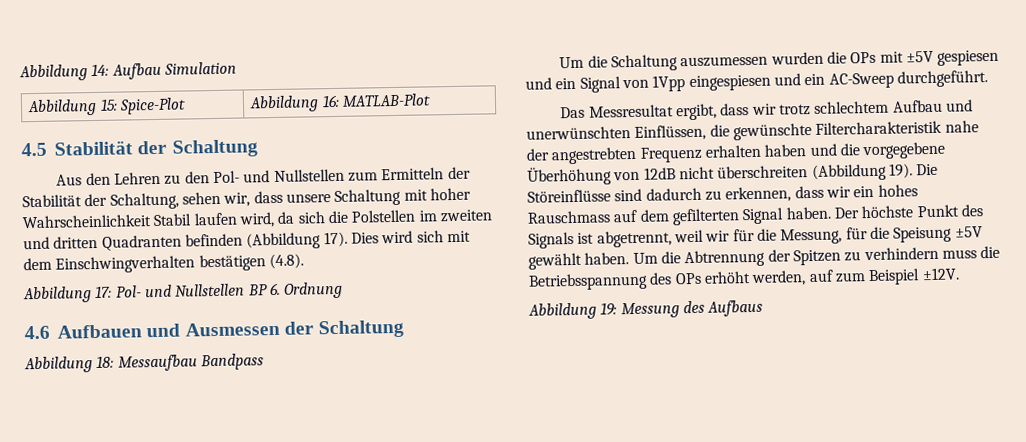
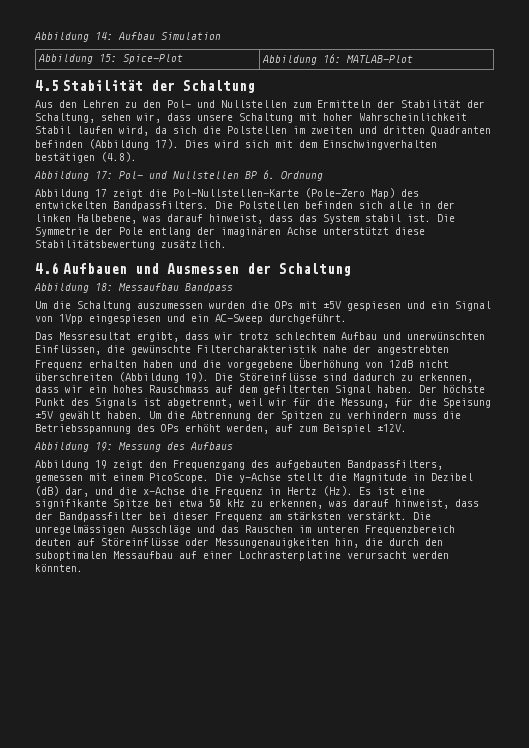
+ Abbildung 17 zeigt die Pol-Nullstellen-Karte (Pole-Zero Map) des entwickelten Bandpassfilters. Die Polstellen befinden sich alle in der linken Halbebene, was darauf hinweist, dass das System stabil ist. Die Symmetrie der Pole entlang der imaginären Achse unterstützt diese Stabilitätsbewertung zusätzlich.
+ Abbildung 19 zeigt den Frequenzgang des aufgebauten Bandpassfilters, gemessen mit einem PicoScope. Die y-Achse stellt die Magnitude in Dezibel (dB) dar, und die x-Achse die Frequenz in Hertz (Hz). Es ist eine signifikante Spitze bei etwa 50 kHz zu erkennen, was darauf hinweist, dass der Bandpassfilter bei dieser Frequenz am stärksten verstärkt. Die unregelmässigen Ausschläge und das Rauschen im unteren Frequenzbereich deuten auf Störeinflüsse oder Messungenauigkeiten hin, die durch den suboptimalen Messaufbau auf einer Lochrasterplatine verursacht werden könnten.

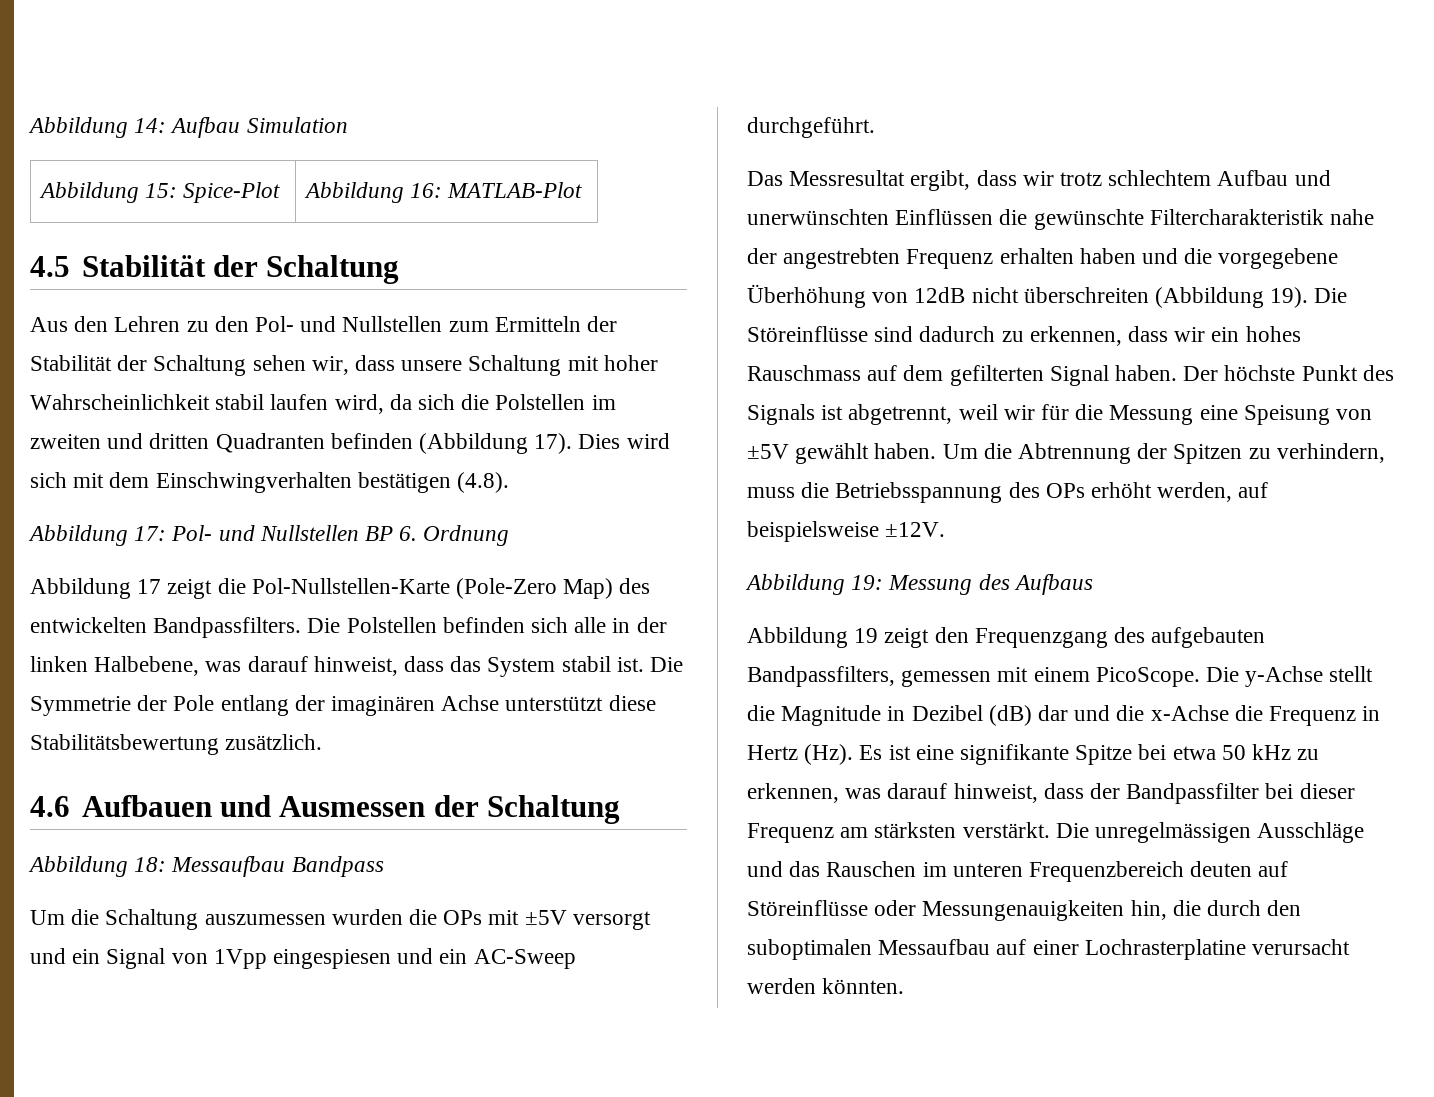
- Aus den Lehren zu den Pol- und Nullstellen zum Ermitteln der Stabilität der Schaltung, sehen wir, dass unsere Schaltung mit hoher Wahrscheinlichkeit Stabil laufen wird, da sich die Polstellen im zweiten und dritten Quadranten befinden (Abbildung 17).
+ Aus den Lehren zu den Pol- und Nullstellen zum Ermitteln der Stabilität der Schaltung sehen wir, dass unsere Schaltung mit hoher Wahrscheinlichkeit stabil laufen wird, da sich die Polstellen im zweiten und dritten Quadranten befinden (Abbildung 17).
- Um die Schaltung auszumessen wurden die OPs mit ±5V gespiesen und ein Signal von 1Vpp eingespiesen und ein AC-Sweep durchgeführt.
+ Um die Schaltung auszumessen wurden die OPs mit ±5V versorgt und ein Signal von 1Vpp eingespiesen und ein AC-Sweep durchgeführt.
- Das Messresultat ergibt, dass wir trotz schlechtem Aufbau und unerwünschten Einflüssen, die gewünschte Filtercharakteristik nahe der angestrebten Frequenz erhalten haben und die vorgegebene Überhöhung von 12dB nicht überschreiten (Abbildung 19).
+ Das Messresultat ergibt, dass wir trotz schlechtem Aufbau und unerwünschten Einflüssen die gewünschte Filtercharakteristik nahe der angestrebten Frequenz erhalten haben und die vorgegebene Überhöhung von 12dB nicht überschreiten (Abbildung 19).
- Der höchste Punkt des Signals ist abgetrennt, weil wir für die Messung, für die Speisung ±5V gewählt haben.
+ Der höchste Punkt des Signals ist abgetrennt, weil wir für die Messung eine Speisung von ±5V gewählt haben.
- Um die Abtrennung der Spitzen zu verhindern muss die Betriebsspannung des OPs erhöht werden, auf zum Beispiel ±12V.
+ Um die Abtrennung der Spitzen zu verhindern, muss die Betriebsspannung des OPs erhöht werden, auf beispielsweise ±12V.
- Die y-Achse stellt die Magnitude in Dezibel (dB) dar, und die x-Achse die Frequenz in Hertz (Hz). Es ist eine signifikante Spitze bei etwa 50 kHz zu erkennen, was darauf hinweist, dass der Bandpassfilter bei dieser Frequenz am stärksten verstärkt.
+ Die y-Achse stellt die Magnitude in Dezibel (dB) dar und die x-Achse die Frequenz in Hertz (Hz). Es ist eine signifikante Spitze bei etwa 50 kHz zu erkennen, was darauf hinweist, dass der Bandpassfilter bei dieser Frequenz am stärksten verstärkt.

